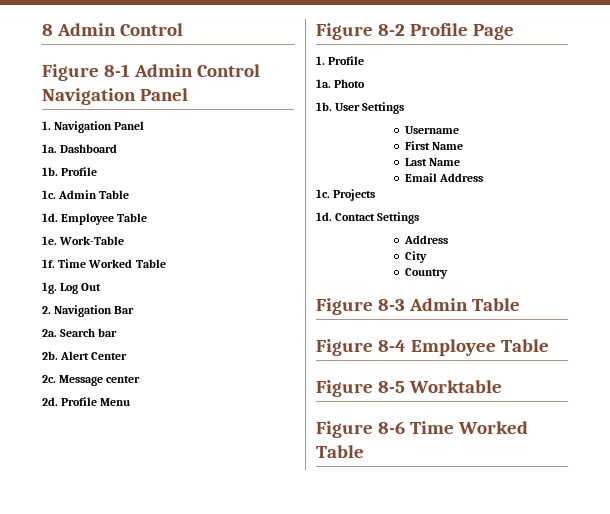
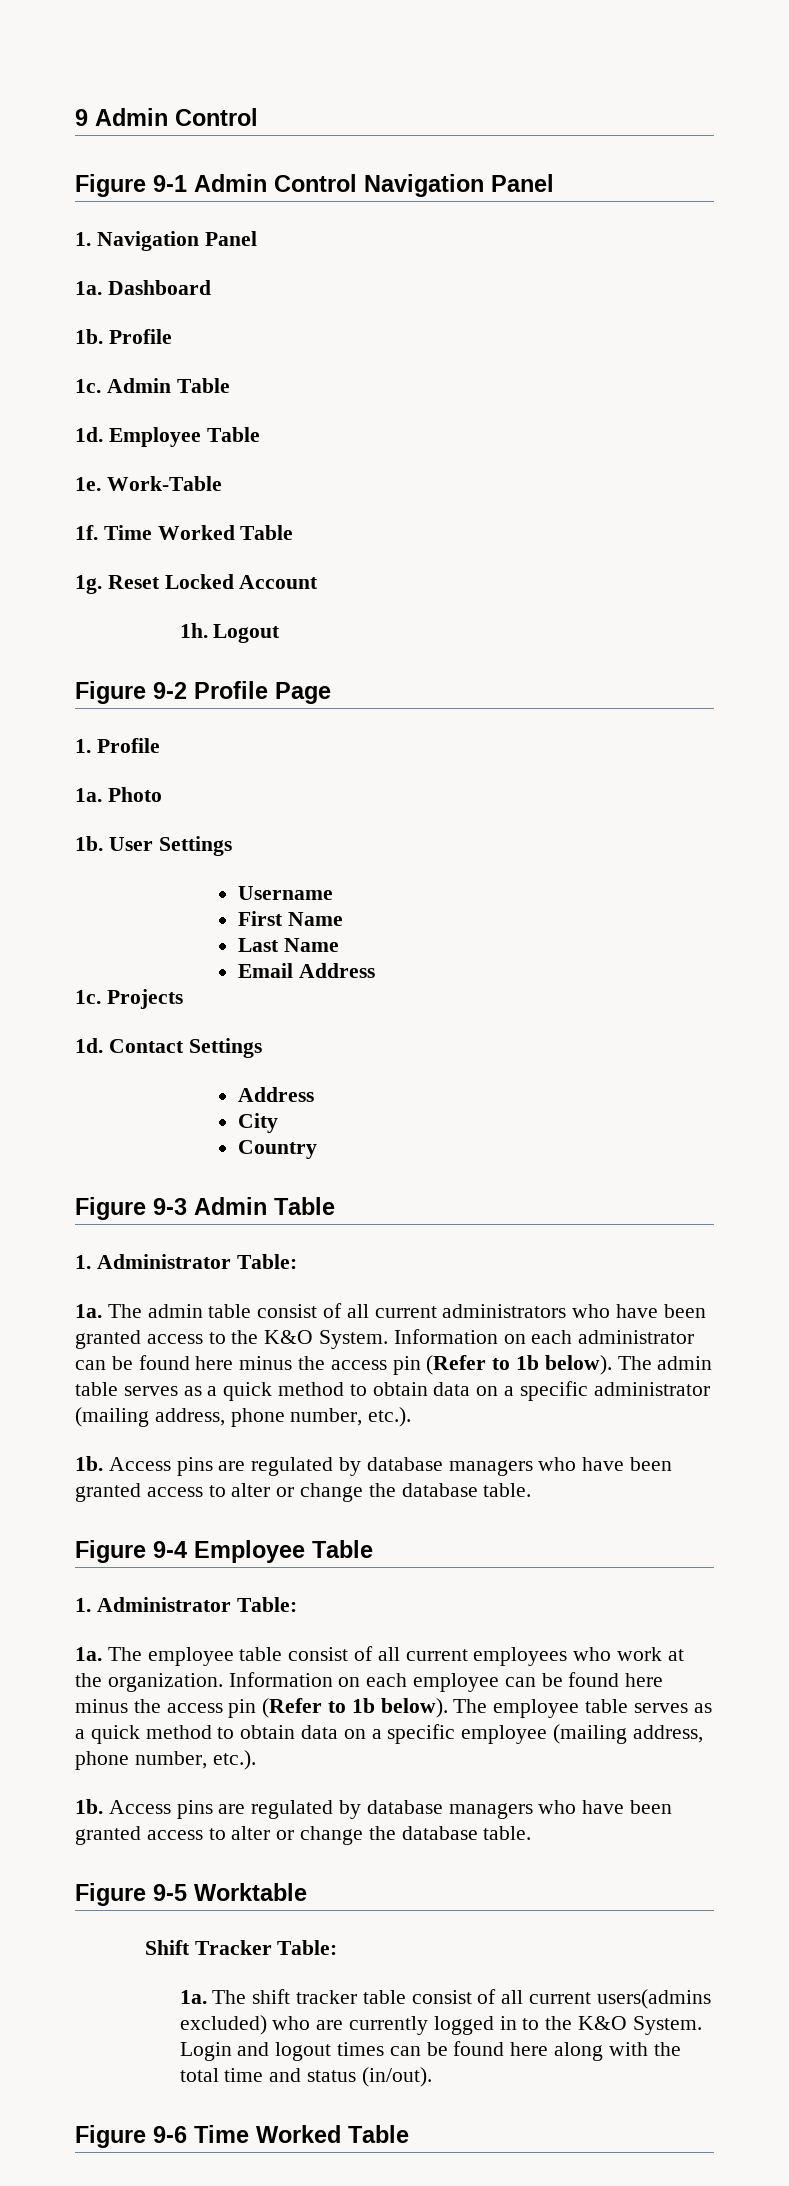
- 8 Admin Control
+ 9 Admin Control
- Figure 8-1 Admin Control Navigation Panel
+ Figure 9-1 Admin Control Navigation Panel
- Log Out
- 2. Navigation Bar
- 2a. Search bar
- 2b. Alert Center
- 2c. Message center
- 2d. Profile Menu
- Figure 8-2 Profile Page
+ Reset Locked Account
+ 1h. Logout
+ Figure 9-2 Profile Page
- Figure 8-3 Admin Table
- Figure 8-4 Employee Table
- Figure 8-5 Worktable
+ Figure 9-3 Admin Table
+ 1. Administrator Table:
+ 1a. The admin table consist of all current administrators who have been granted access to the K&O System. Information on each administrator can be found here minus the access pin (Refer to 1b below). The admin table serves as a quick method to obtain data on a specific administrator (mailing address, phone number, etc.).
+ 1b. Access pins are regulated by database managers who have been granted access to alter or change the database table.
+ Figure 9-4 Employee Table
+ 1. Administrator Table:
+ 1a. The employee table consist of all current employees who work at the organization. Information on each employee can be found here minus the access pin (Refer to 1b below). The employee table serves as a quick method to obtain data on a specific employee (mailing address, phone number, etc.).
+ 1b. Access pins are regulated by database managers who have been granted access to alter or change the database table.
+ Figure 9-5 Worktable
- Figure 8-6 Time Worked Table
+ Shift Tracker Table:
+ 1a. The shift tracker table consist of all current users(admins excluded) who are currently logged in to the K&O System. Login and logout times can be found here along with the total time and status (in/out).
+ Figure 9-6 Time Worked Table

